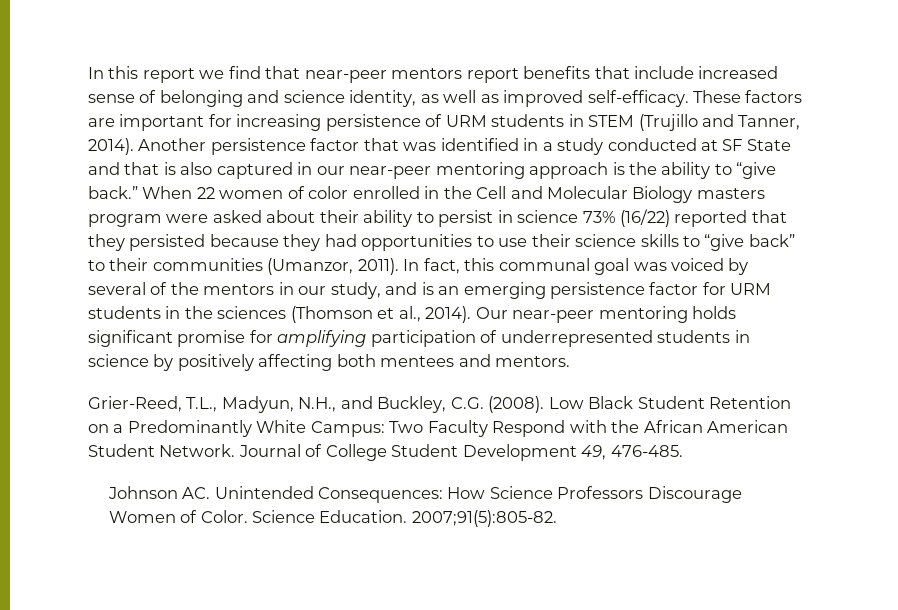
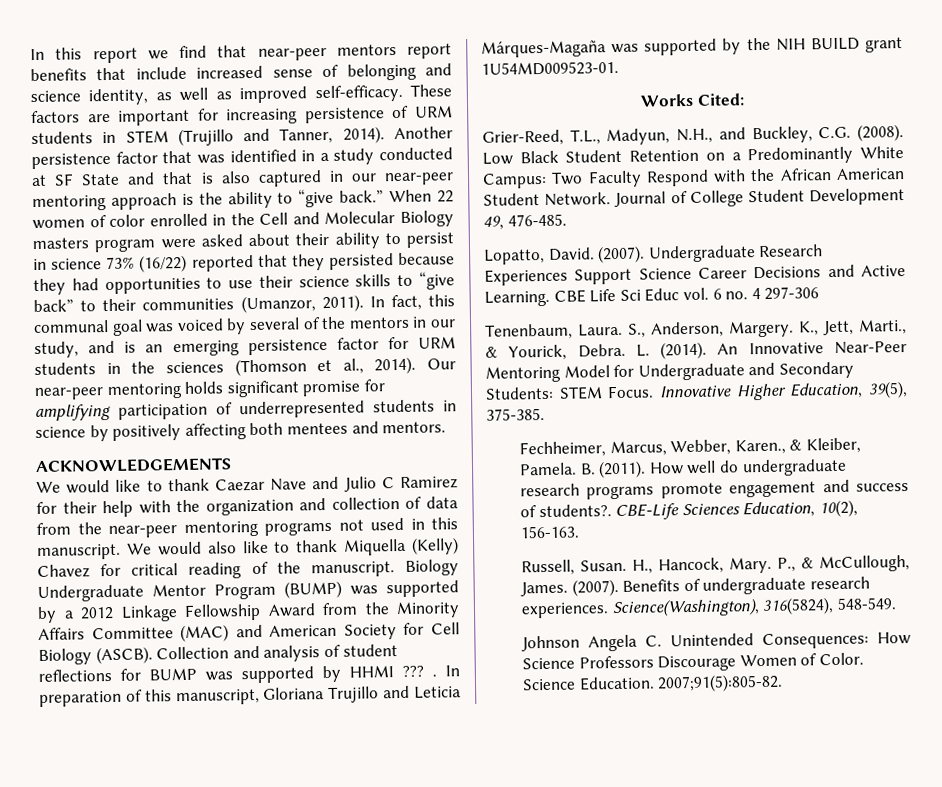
+ ACKNOWLEDGEMENTS
+ We would like to thank Caezar Nave and Julio C Ramirez for their help with the organization and collection of data from the near-peer mentoring programs not used in this manuscript. We would also like to thank Miquella (Kelly) Chavez for critical reading of the manuscript. Biology Undergraduate Mentor Program (BUMP) was supported by a 2012 Linkage Fellowship Award from the Minority Affairs Committee (MAC) and American Society for Cell Biology (ASCB). Collection and analysis of student reflections for BUMP was supported by HHMI ??? . In preparation of this manuscript, Gloriana Trujillo and Leticia Márques-Magaña was supported by the NIH BUILD grant 1U54MD009523-01.
+ Works Cited:
+ Lopatto, David. (2007). Undergraduate Research Experiences Support Science Career Decisions and Active Learning. CBE Life Sci Educ vol. 6 no. 4 297-306
+ Tenenbaum, Laura. S., Anderson, Margery. K., Jett, Marti., & Yourick, Debra. L. (2014). An Innovative Near-Peer Mentoring Model for Undergraduate and Secondary Students: STEM Focus. Innovative Higher Education, 39(5), 375-385.
+ Fechheimer, Marcus, Webber, Karen., & Kleiber, Pamela. B. (2011). How well do undergraduate research programs promote engagement and success of students?. CBE-Life Sciences Education, 10(2), 156-163.
+ Russell, Susan. H., Hancock, Mary. P., & McCullough, James. (2007). Benefits of undergraduate research experiences. Science(Washington), 316(5824), 548-549.
- Johnson AC. Unintended Consequences: How Science Professors Discourage Women of Color.
+ Johnson Angela C. Unintended Consequences: How Science Professors Discourage Women of Color.

